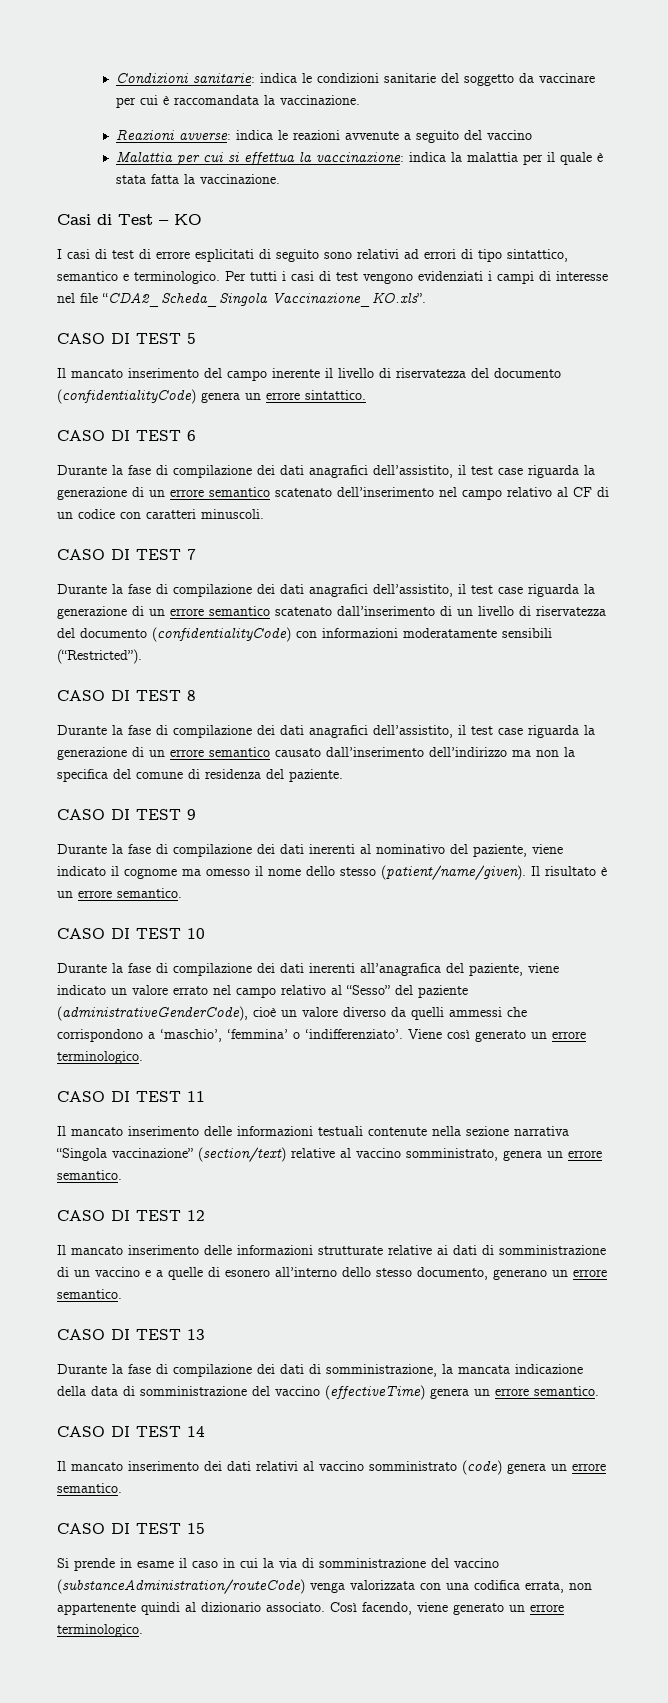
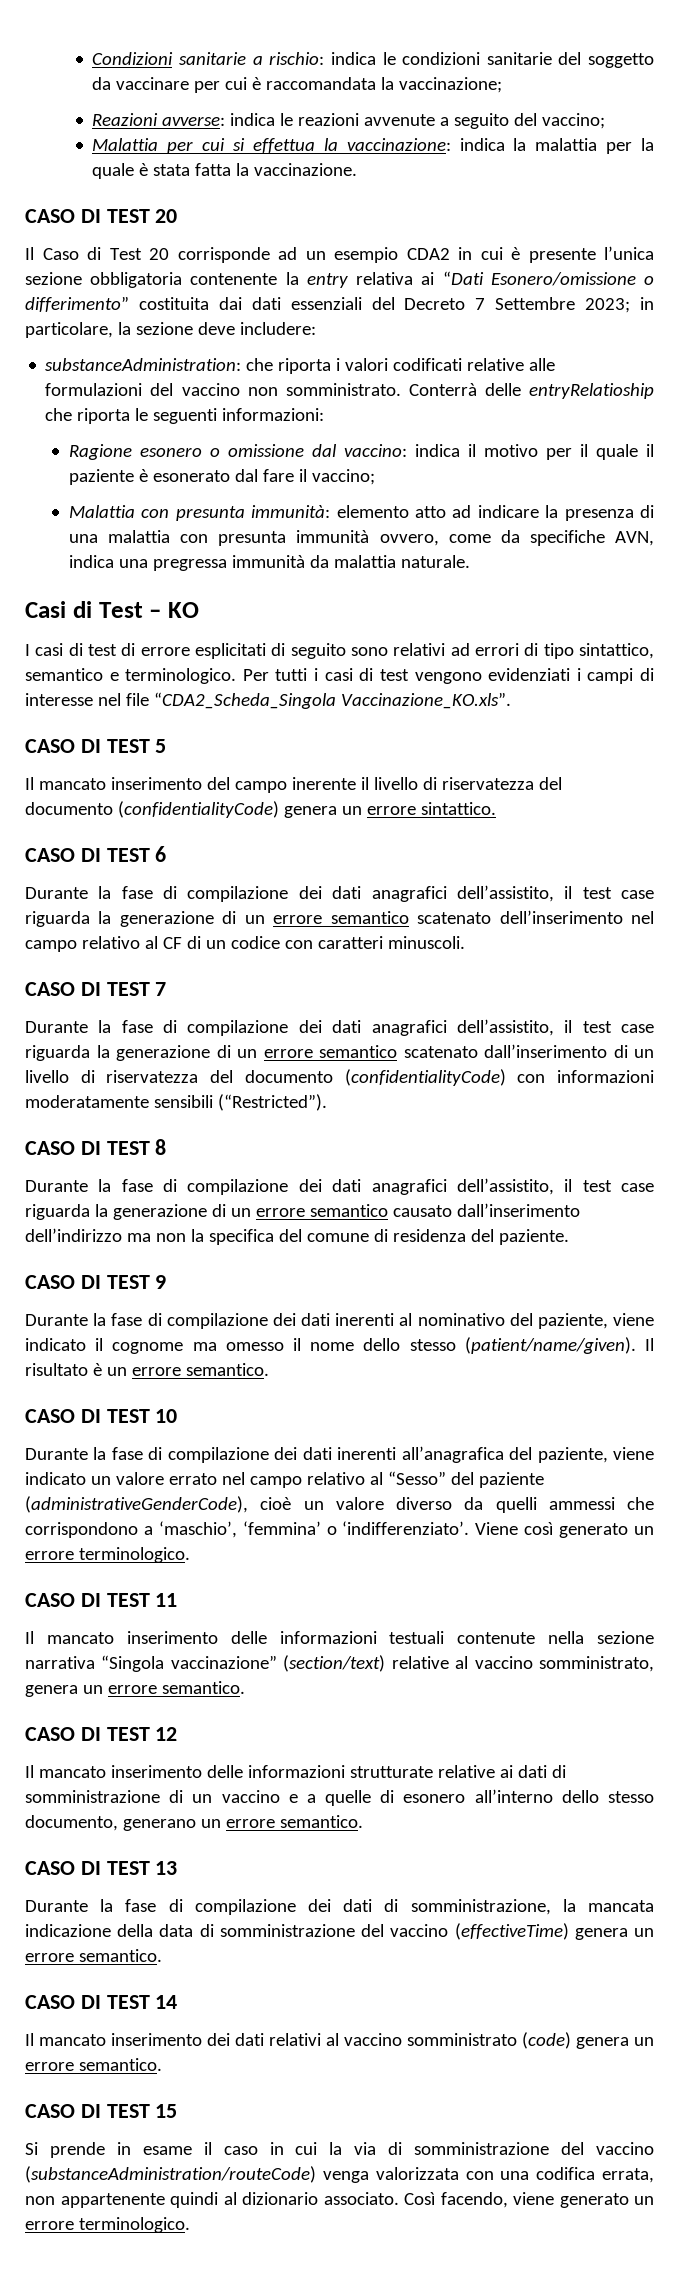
- Condizioni sanitarie: indica le condizioni sanitarie del soggetto da vaccinare per cui è raccomandata la vaccinazione.
+ Condizioni sanitarie a rischio: indica le condizioni sanitarie del soggetto da vaccinare per cui è raccomandata la vaccinazione;
- Reazioni avverse: indica le reazioni avvenute a seguito del vaccino
+ Reazioni avverse: indica le reazioni avvenute a seguito del vaccino;
- Malattia per cui si effettua la vaccinazione: indica la malattia per il quale è stata fatta la vaccinazione.
+ Malattia per cui si effettua la vaccinazione: indica la malattia per la quale è stata fatta la vaccinazione.
+ CASO DI TEST 20
+ Il Caso di Test 20 corrisponde ad un esempio CDA2 in cui è presente l’unica sezione obbligatoria contenente la entry relativa ai “Dati Esonero/omissione o differimento” costituita dai dati essenziali del Decreto 7 Settembre 2023; in particolare, la sezione deve includere:
+ substanceAdministration: che riporta i valori codificati relative alle formulazioni del vaccino non somministrato. Conterrà delle entryRelatioship che riporta le seguenti informazioni:
+ Ragione esonero o omissione dal vaccino: indica il motivo per il quale il paziente è esonerato dal fare il vaccino;
+ Malattia con presunta immunità: elemento atto ad indicare la presenza di una malattia con presunta immunità ovvero, come da specifiche AVN, indica una pregressa immunità da malattia naturale.

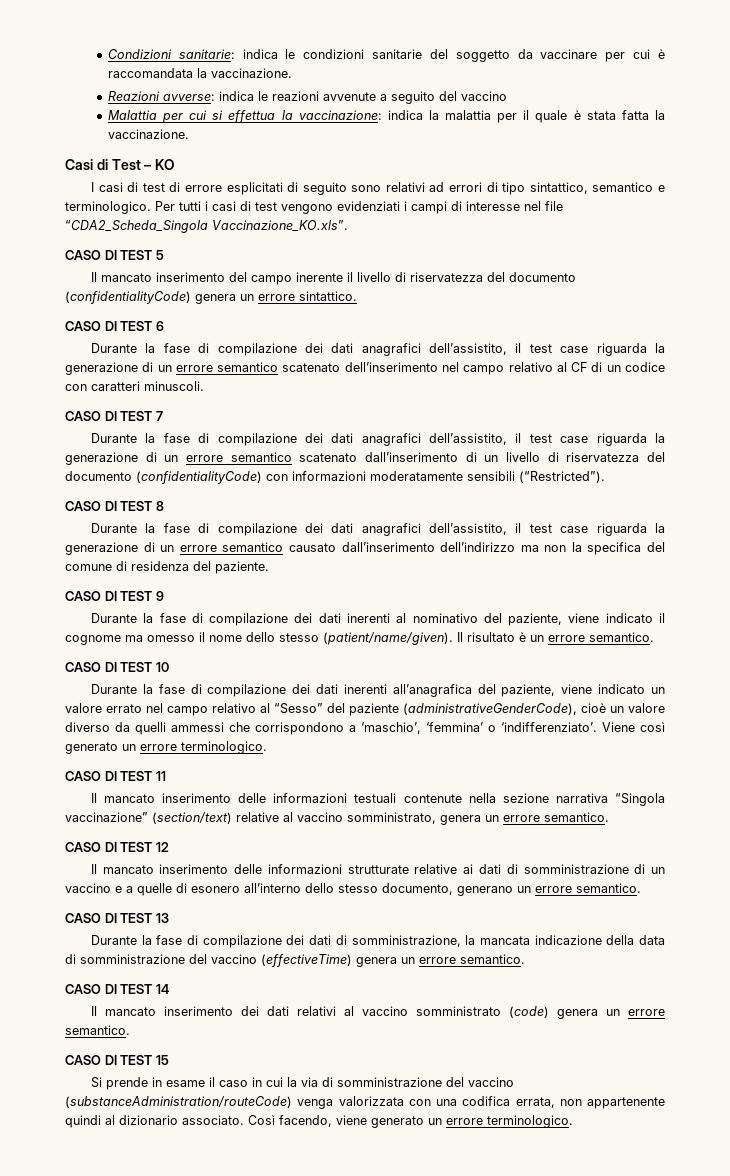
- Condizioni sanitarie a rischio: indica le condizioni sanitarie del soggetto da vaccinare per cui è raccomandata la vaccinazione;
+ Condizioni sanitarie: indica le condizioni sanitarie del soggetto da vaccinare per cui è raccomandata la vaccinazione.
- Reazioni avverse: indica le reazioni avvenute a seguito del vaccino;
+ Reazioni avverse: indica le reazioni avvenute a seguito del vaccino
- Malattia per cui si effettua la vaccinazione: indica la malattia per la quale è stata fatta la vaccinazione.
+ Malattia per cui si effettua la vaccinazione: indica la malattia per il quale è stata fatta la vaccinazione.
- CASO DI TEST 20
- Il Caso di Test 20 corrisponde ad un esempio CDA2 in cui è presente l’unica sezione obbligatoria contenente la entry relativa ai “Dati Esonero/omissione o differimento” costituita dai dati essenziali del Decreto 7 Settembre 2023; in particolare, la sezione deve includere:
- substanceAdministration: che riporta i valori codificati relative alle formulazioni del vaccino non somministrato. Conterrà delle entryRelatioship che riporta le seguenti informazioni:
- Ragione esonero o omissione dal vaccino: indica il motivo per il quale il paziente è esonerato dal fare il vaccino;
- Malattia con presunta immunità: elemento atto ad indicare la presenza di una malattia con presunta immunità ovvero, come da specifiche AVN, indica una pregressa immunità da malattia naturale.

